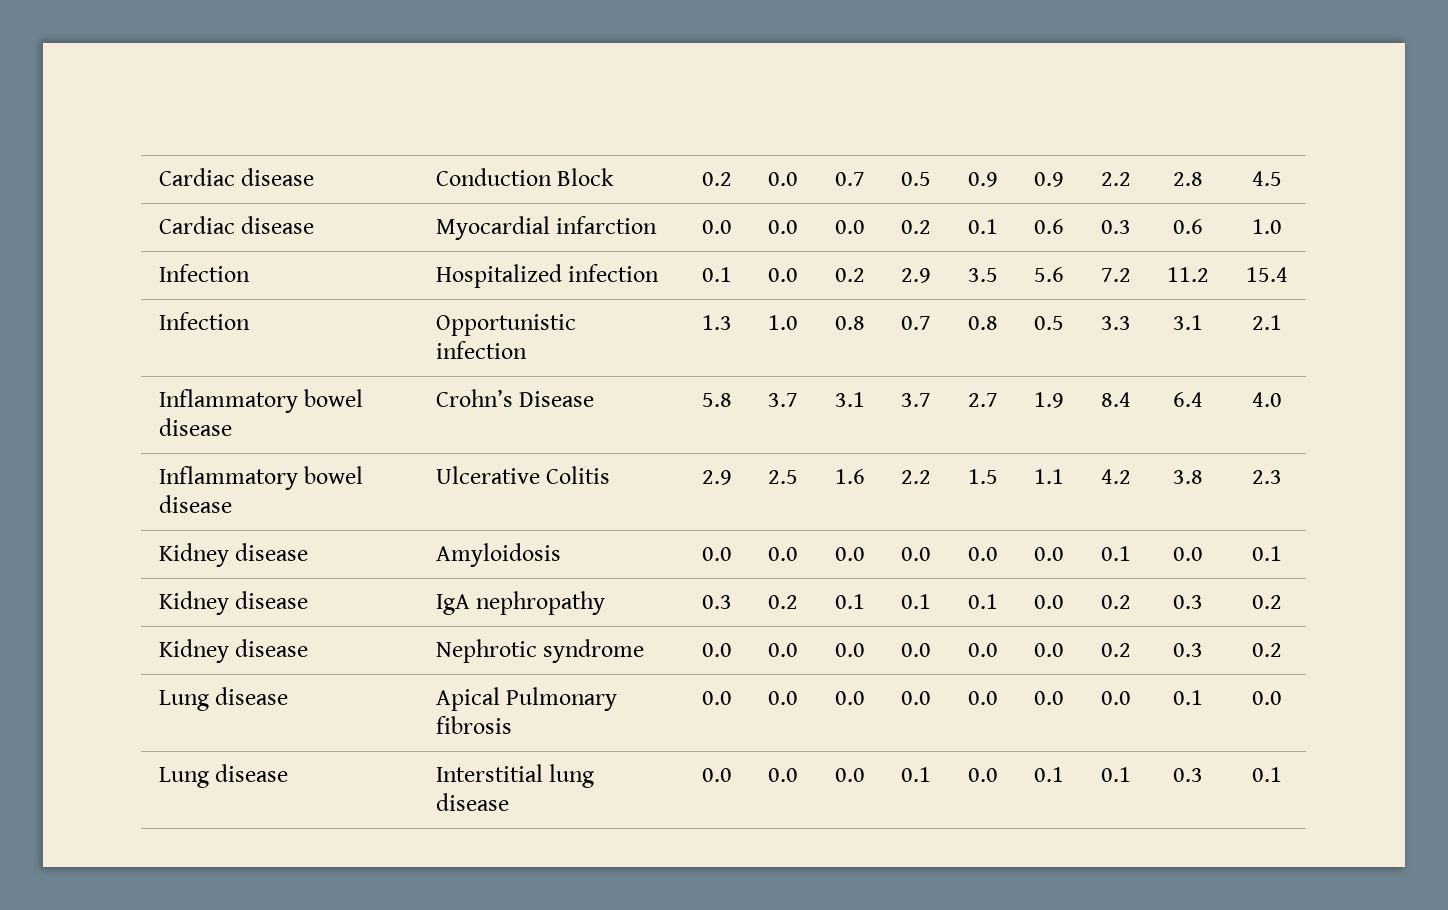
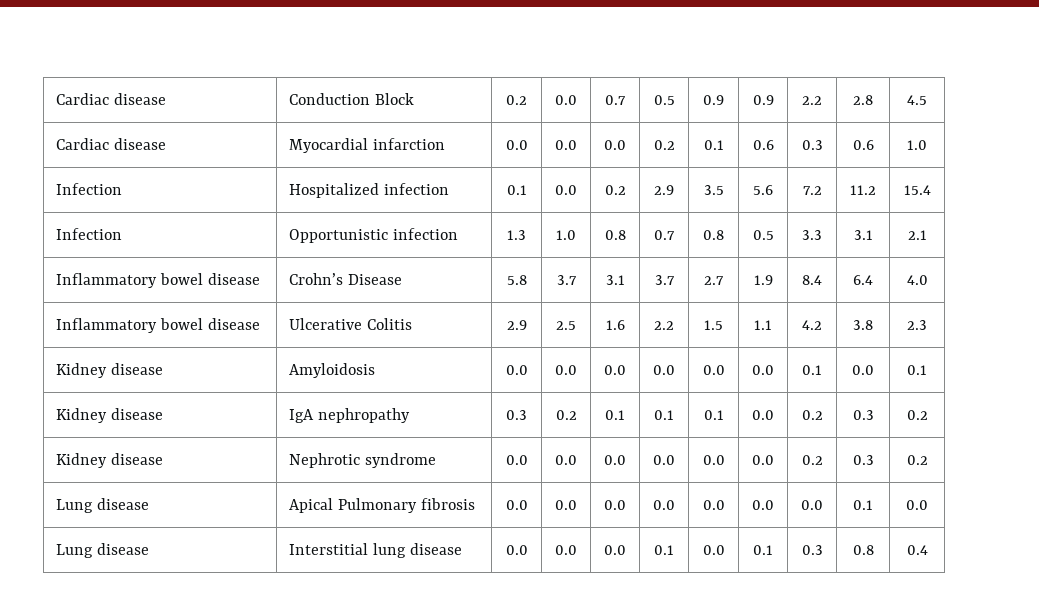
- Lung disease | Interstitial lung disease | 0.0 | 0.0 | 0.0 | 0.1 | 0.0 | 0.1 | 0.1 | 0.3 | 0.1
+ Lung disease | Interstitial lung disease | 0.0 | 0.0 | 0.0 | 0.1 | 0.0 | 0.1 | 0.3 | 0.8 | 0.4

